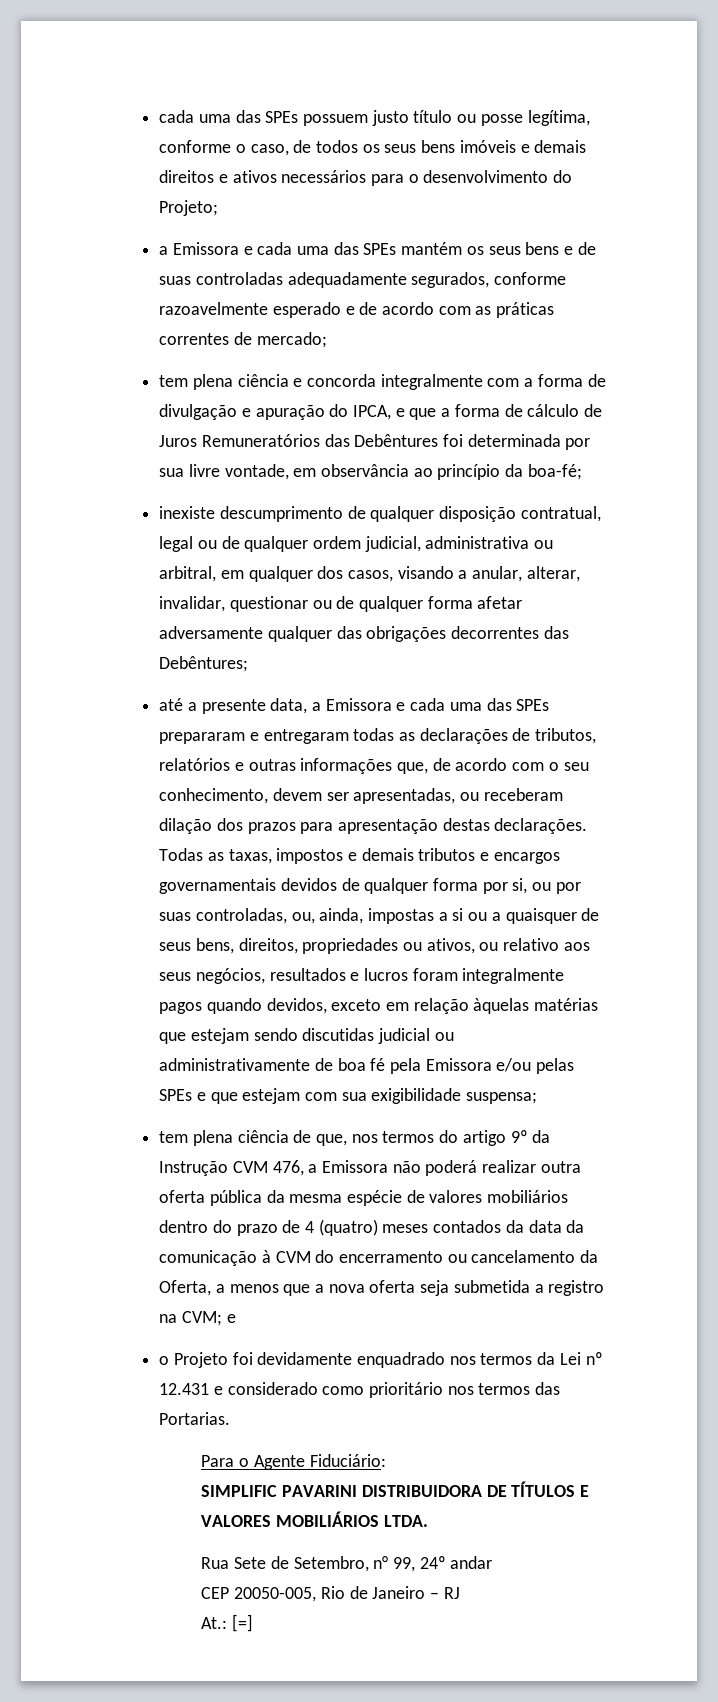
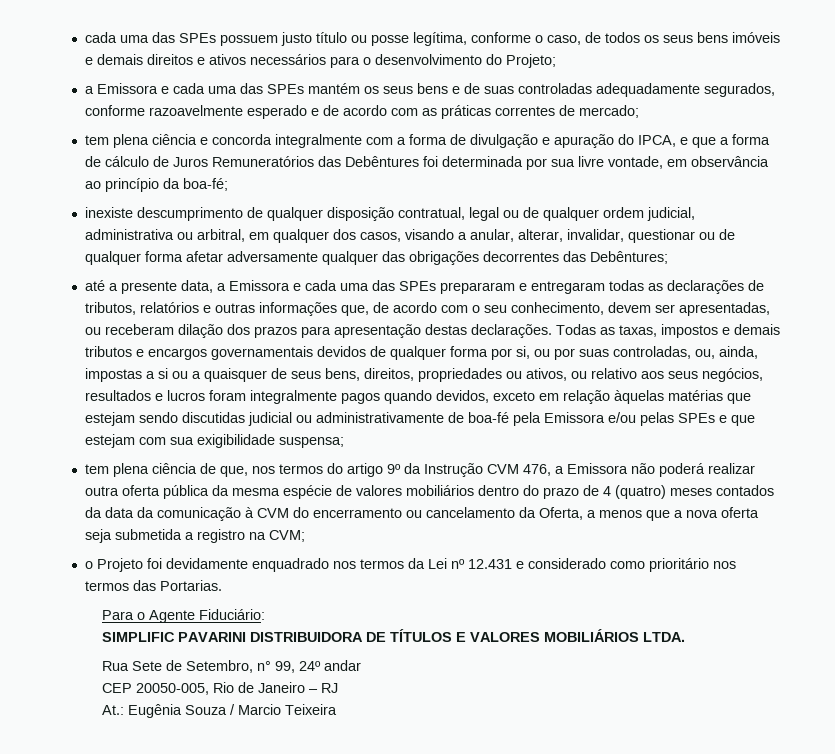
- Todas as taxas, impostos e demais tributos e encargos governamentais devidos de qualquer forma por si, ou por suas controladas, ou, ainda, impostas a si ou a quaisquer de seus bens, direitos, propriedades ou ativos, ou relativo aos seus negócios, resultados e lucros foram integralmente pagos quando devidos, exceto em relação àquelas matérias que estejam sendo discutidas judicial ou administrativamente de boa fé pela Emissora e/ou pelas SPEs e que estejam com sua exigibilidade suspensa;
+ Todas as taxas, impostos e demais tributos e encargos governamentais devidos de qualquer forma por si, ou por suas controladas, ou, ainda, impostas a si ou a quaisquer de seus bens, direitos, propriedades ou ativos, ou relativo aos seus negócios, resultados e lucros foram integralmente pagos quando devidos, exceto em relação àquelas matérias que estejam sendo discutidas judicial ou administrativamente de boa-fé pela Emissora e/ou pelas SPEs e que estejam com sua exigibilidade suspensa;
- tem plena ciência de que, nos termos do artigo 9º da Instrução CVM 476, a Emissora não poderá realizar outra oferta pública da mesma espécie de valores mobiliários dentro do prazo de 4 (quatro) meses contados da data da comunicação à CVM do encerramento ou cancelamento da Oferta, a menos que a nova oferta seja submetida a registro na CVM; e
+ tem plena ciência de que, nos termos do artigo 9º da Instrução CVM 476, a Emissora não poderá realizar outra oferta pública da mesma espécie de valores mobiliários dentro do prazo de 4 (quatro) meses contados da data da comunicação à CVM do encerramento ou cancelamento da Oferta, a menos que a nova oferta seja submetida a registro na CVM;
- At.: [=]
+ At.: Eugênia Souza / Marcio Teixeira

